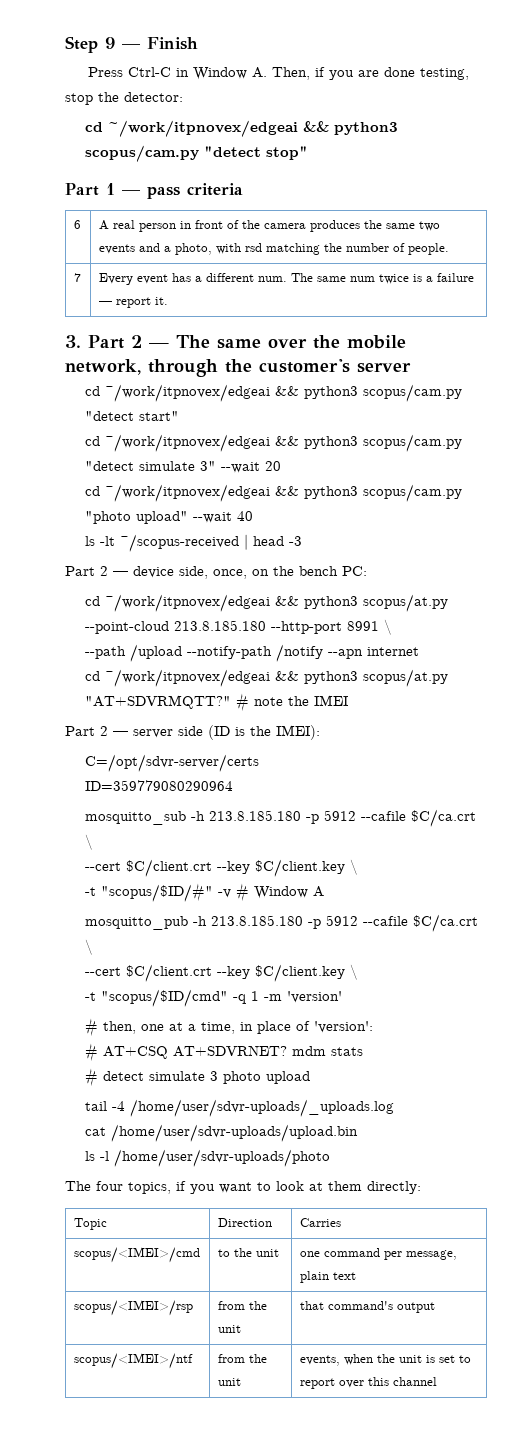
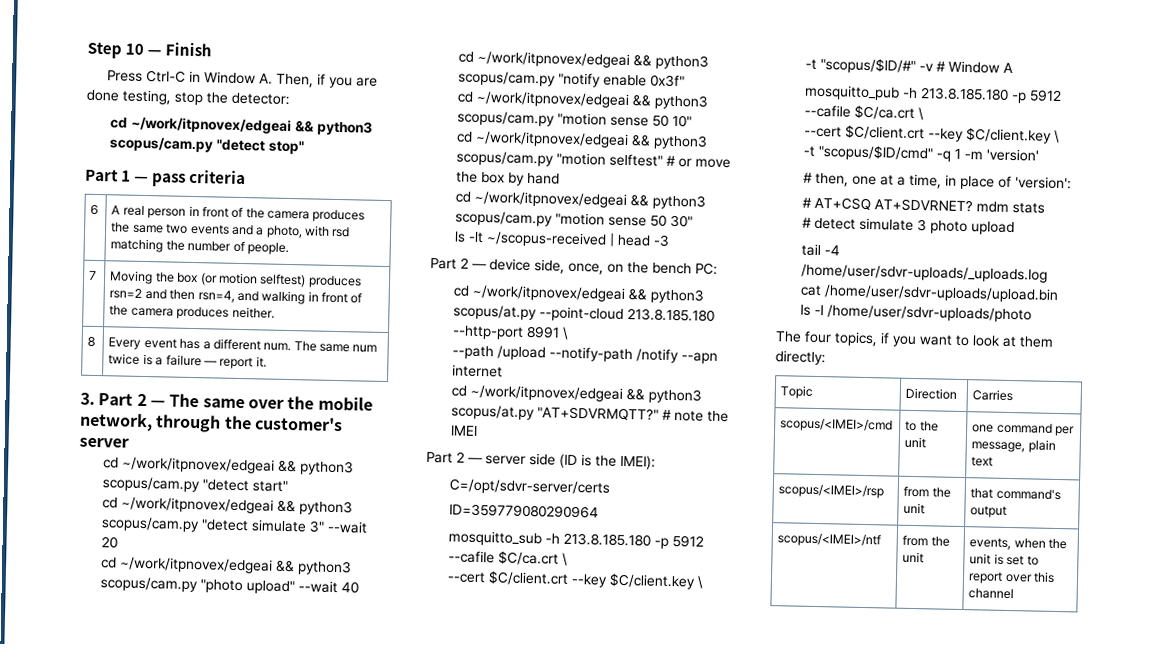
- Step 9 — Finish
+ Step 10 — Finish
- 7 | Every event has a different num. The same num twice is a failure — report it.
+ 7 | Moving the box (or motion selftest) produces rsn=2 and then rsn=4, and walking in front of the camera produces neither.
+ 8 | Every event has a different num. The same num twice is a failure — report it.
+ cd ~/work/itpnovex/edgeai && python3 scopus/cam.py "notify enable 0x3f"
+ cd ~/work/itpnovex/edgeai && python3 scopus/cam.py "motion sense 50 10"
+ cd ~/work/itpnovex/edgeai && python3 scopus/cam.py "motion selftest" # or move the box by hand
+ cd ~/work/itpnovex/edgeai && python3 scopus/cam.py "motion sense 50 30"

